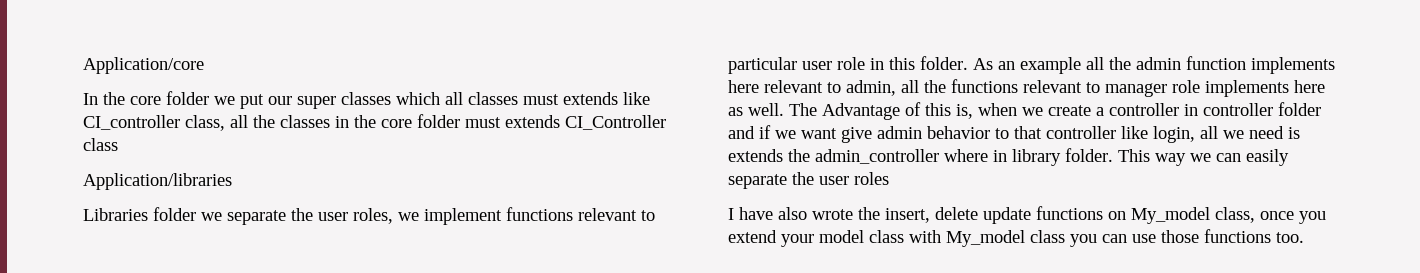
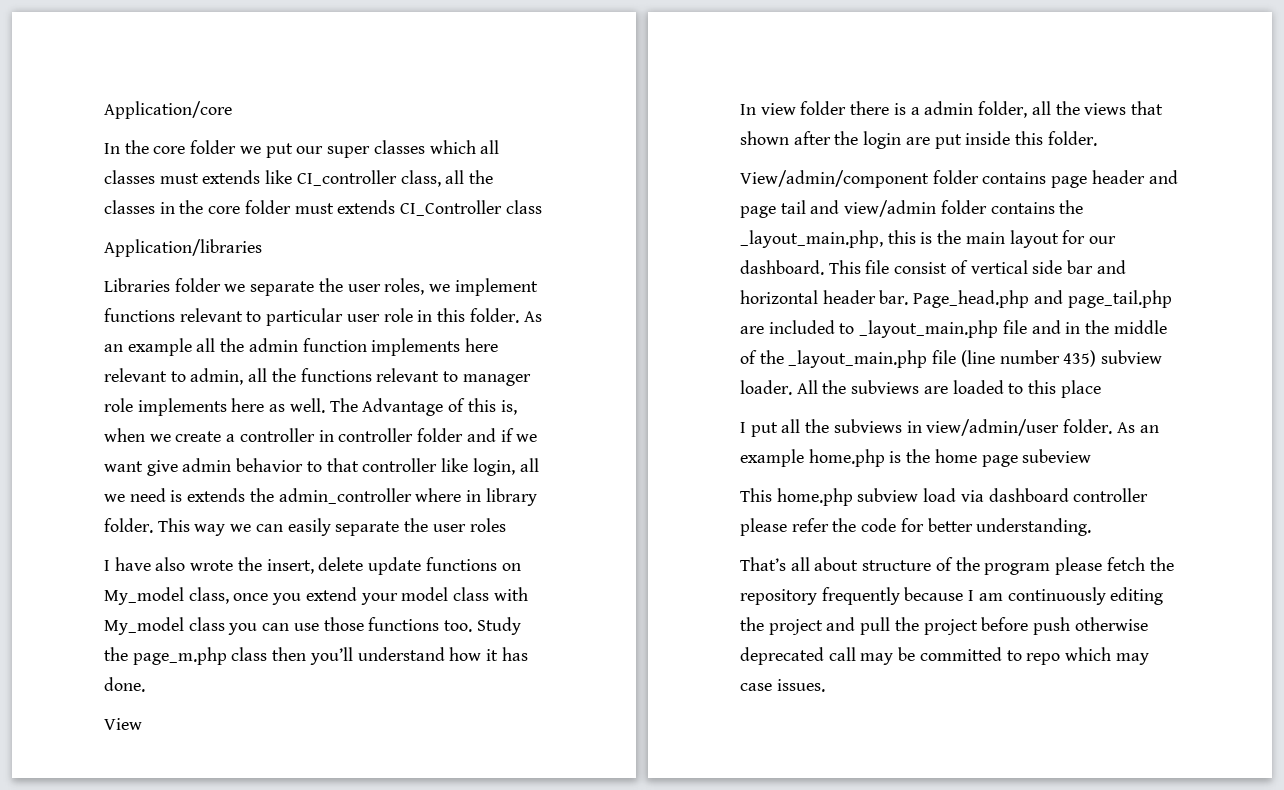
+ Study the page_m.php class then you’ll understand how it has done.
+ View
+ In view folder there is a admin folder, all the views that shown after the login are put inside this folder.
+ View/admin/component folder contains page header and page tail and view/admin folder contains the _layout_main.php, this is the main layout for our dashboard. This file consist of vertical side bar and horizontal header bar. Page_head.php and page_tail.php are included to _layout_main.php file and in the middle of the _layout_main.php file (line number 435) subview loader. All the subviews are loaded to this place
+ I put all the subviews in view/admin/user folder. As an example home.php is the home page subeview
+ This home.php subview load via dashboard controller please refer the code for better understanding.
+ That’s all about structure of the program please fetch the repository frequently because I am continuously editing the project and pull the project before push otherwise deprecated call may be committed to repo which may case issues.

